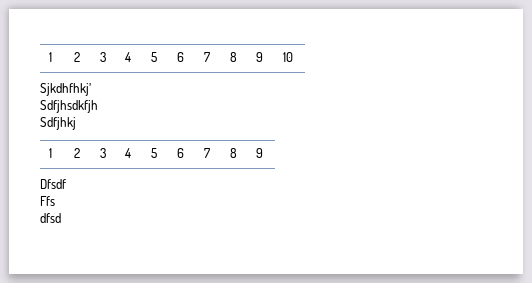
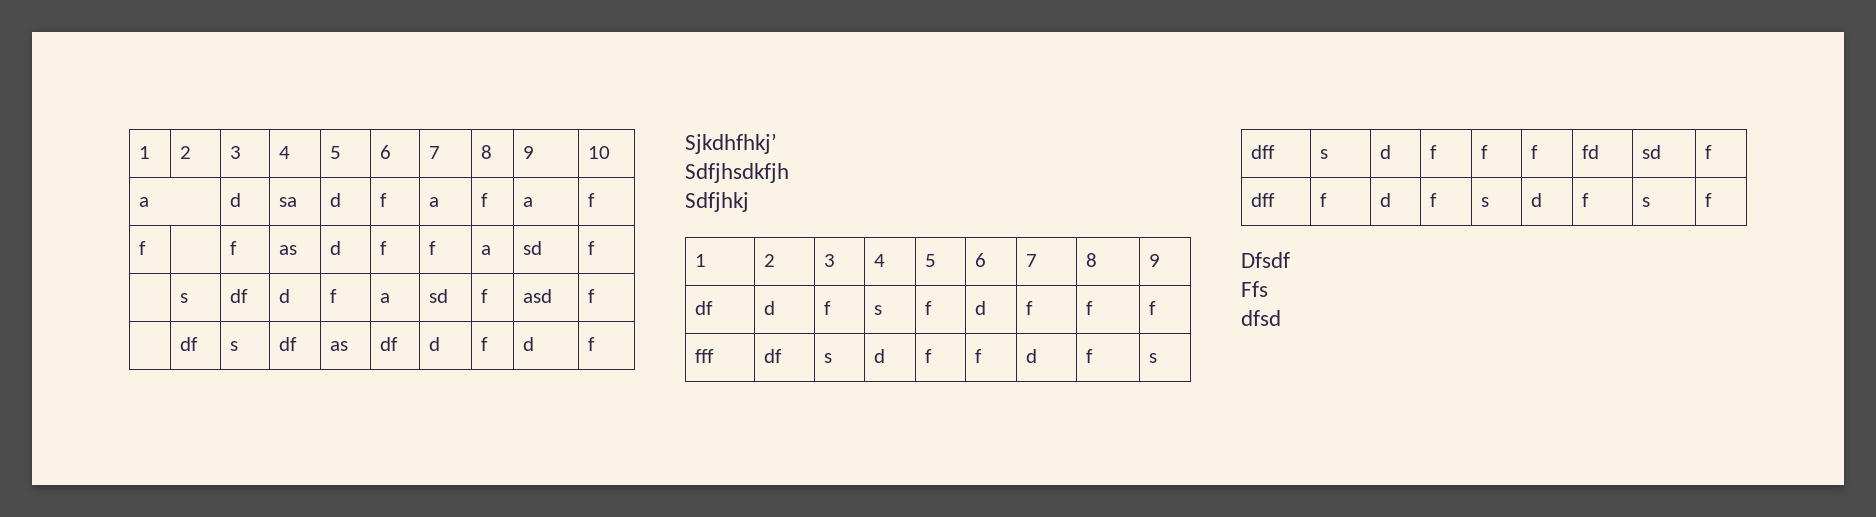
+ a | d | sa | d | f | a | f | a | f
+ f | | f | as | d | f | f | a | sd | f
+ | s | df | d | f | a | sd | f | asd | f
+ | df | s | df | as | df | d | f | d | f
+ df | d | f | s | f | d | f | f | f
+ fff | df | s | d | f | f | d | f | s
+ dff | s | d | f | f | f | fd | sd | f
+ dff | f | d | f | s | d | f | s | f

